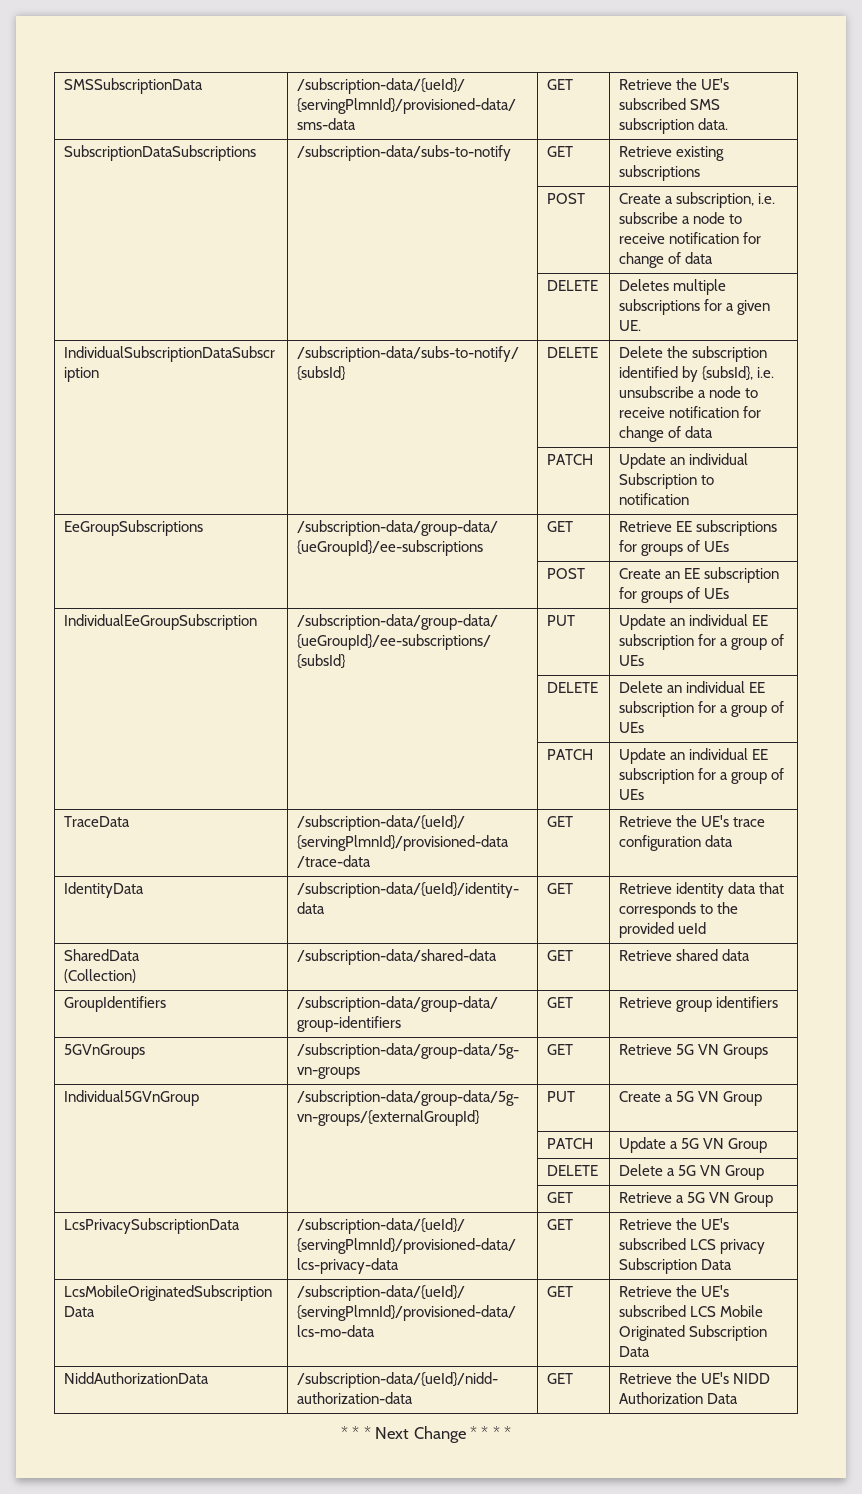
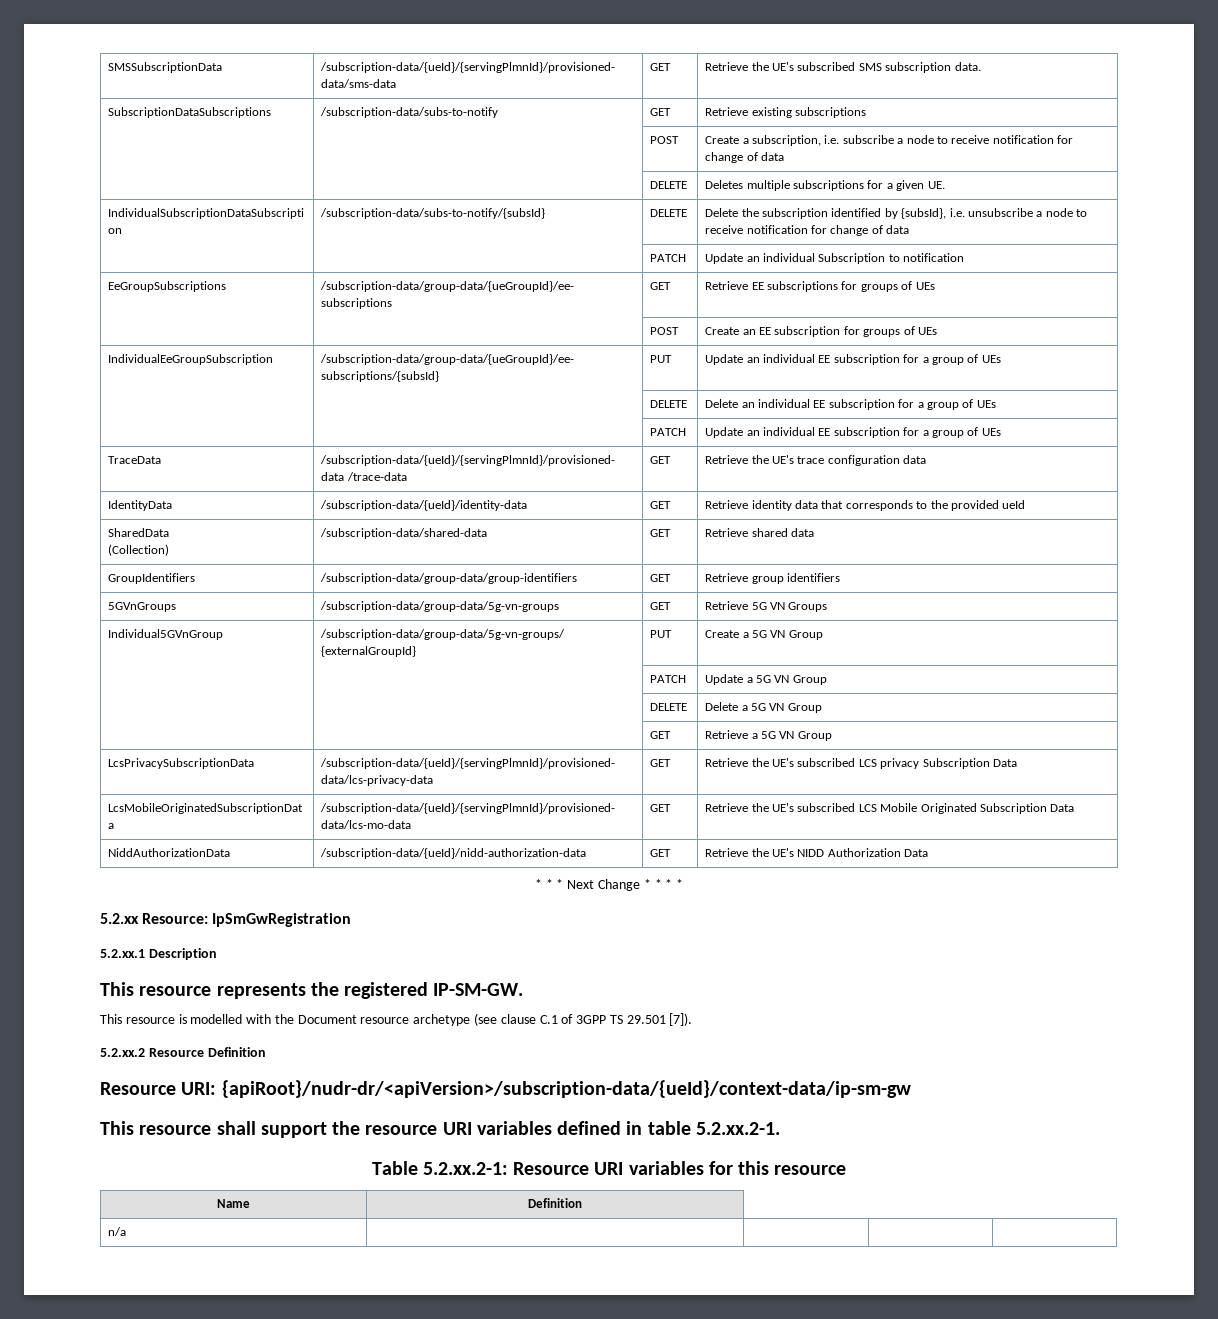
+ 5.2.xx Resource: IpSmGwRegistration
+ 5.2.xx.1 Description
+ This resource represents the registered IP-SM-GW.
+ This resource is modelled with the Document resource archetype (see clause C.1 of 3GPP TS 29.501 [7]).
+ 5.2.xx.2 Resource Definition
+ Resource URI: {apiRoot}/nudr-dr/<apiVersion>/subscription-data/{ueId}/context-data/ip-sm-gw
+ This resource shall support the resource URI variables defined in table 5.2.xx.2-1.
+ Table 5.2.xx.2-1: Resource URI variables for this resource
+ Name | Definition
+ n/a | | | |

